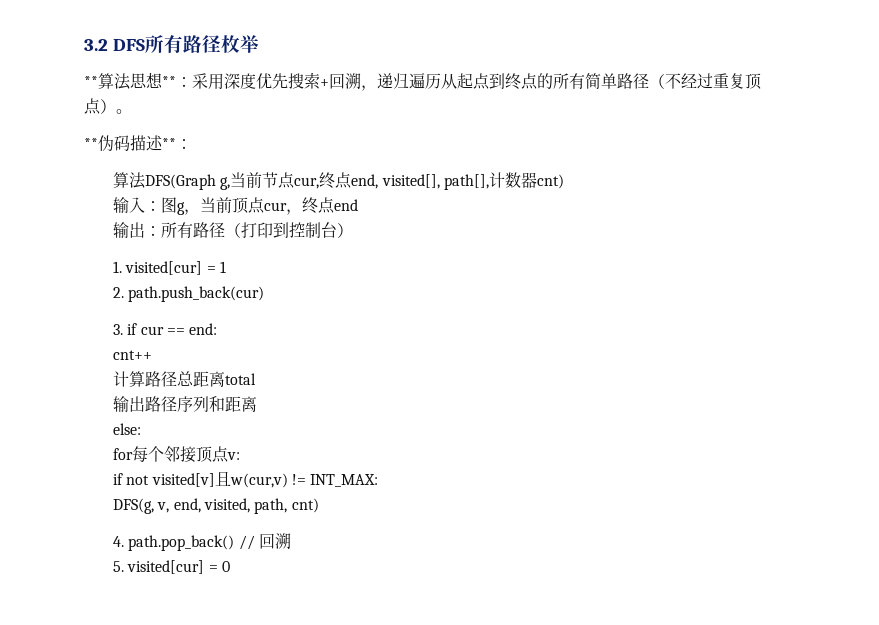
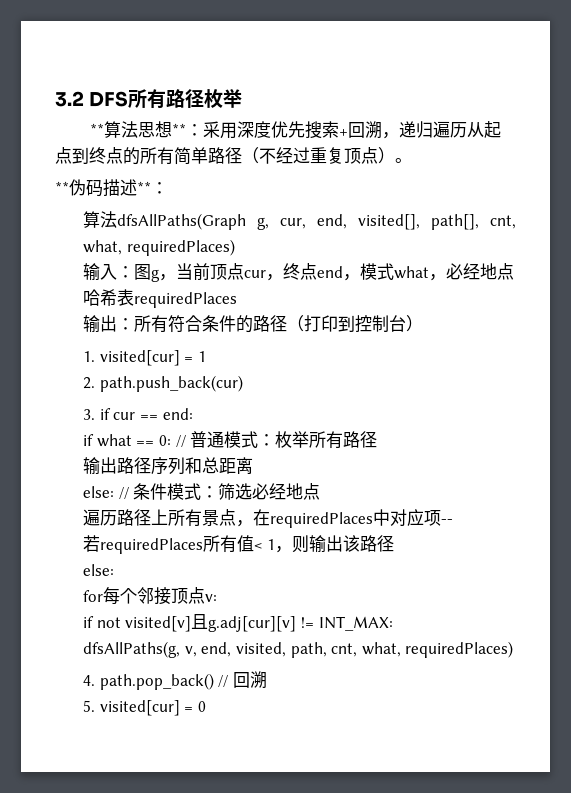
- 算法DFS(Graph g,当前节点cur,终点end, visited[], path[],计数器cnt)
+ 算法dfsAllPaths(Graph g, cur, end, visited[], path[], cnt, what, requiredPlaces)
- 输入：图g，当前顶点cur，终点end
+ 输入：图g，当前顶点cur，终点end，模式what，必经地点哈希表requiredPlaces
- 输出：所有路径（打印到控制台）
+ 输出：所有符合条件的路径（打印到控制台）
- cnt++
- 计算路径总距离total
+ if what == 0: // 普通模式：枚举所有路径
- 输出路径序列和距离
+ 输出路径序列和总距离
+ else: // 条件模式：筛选必经地点
+ 遍历路径上所有景点，在requiredPlaces中对应项--
+ 若requiredPlaces所有值< 1，则输出该路径
- if not visited[v]且w(cur,v) != INT_MAX:
+ if not visited[v]且g.adj[cur][v] != INT_MAX:
- DFS(g, v, end, visited, path, cnt)
+ dfsAllPaths(g, v, end, visited, path, cnt, what, requiredPlaces)

